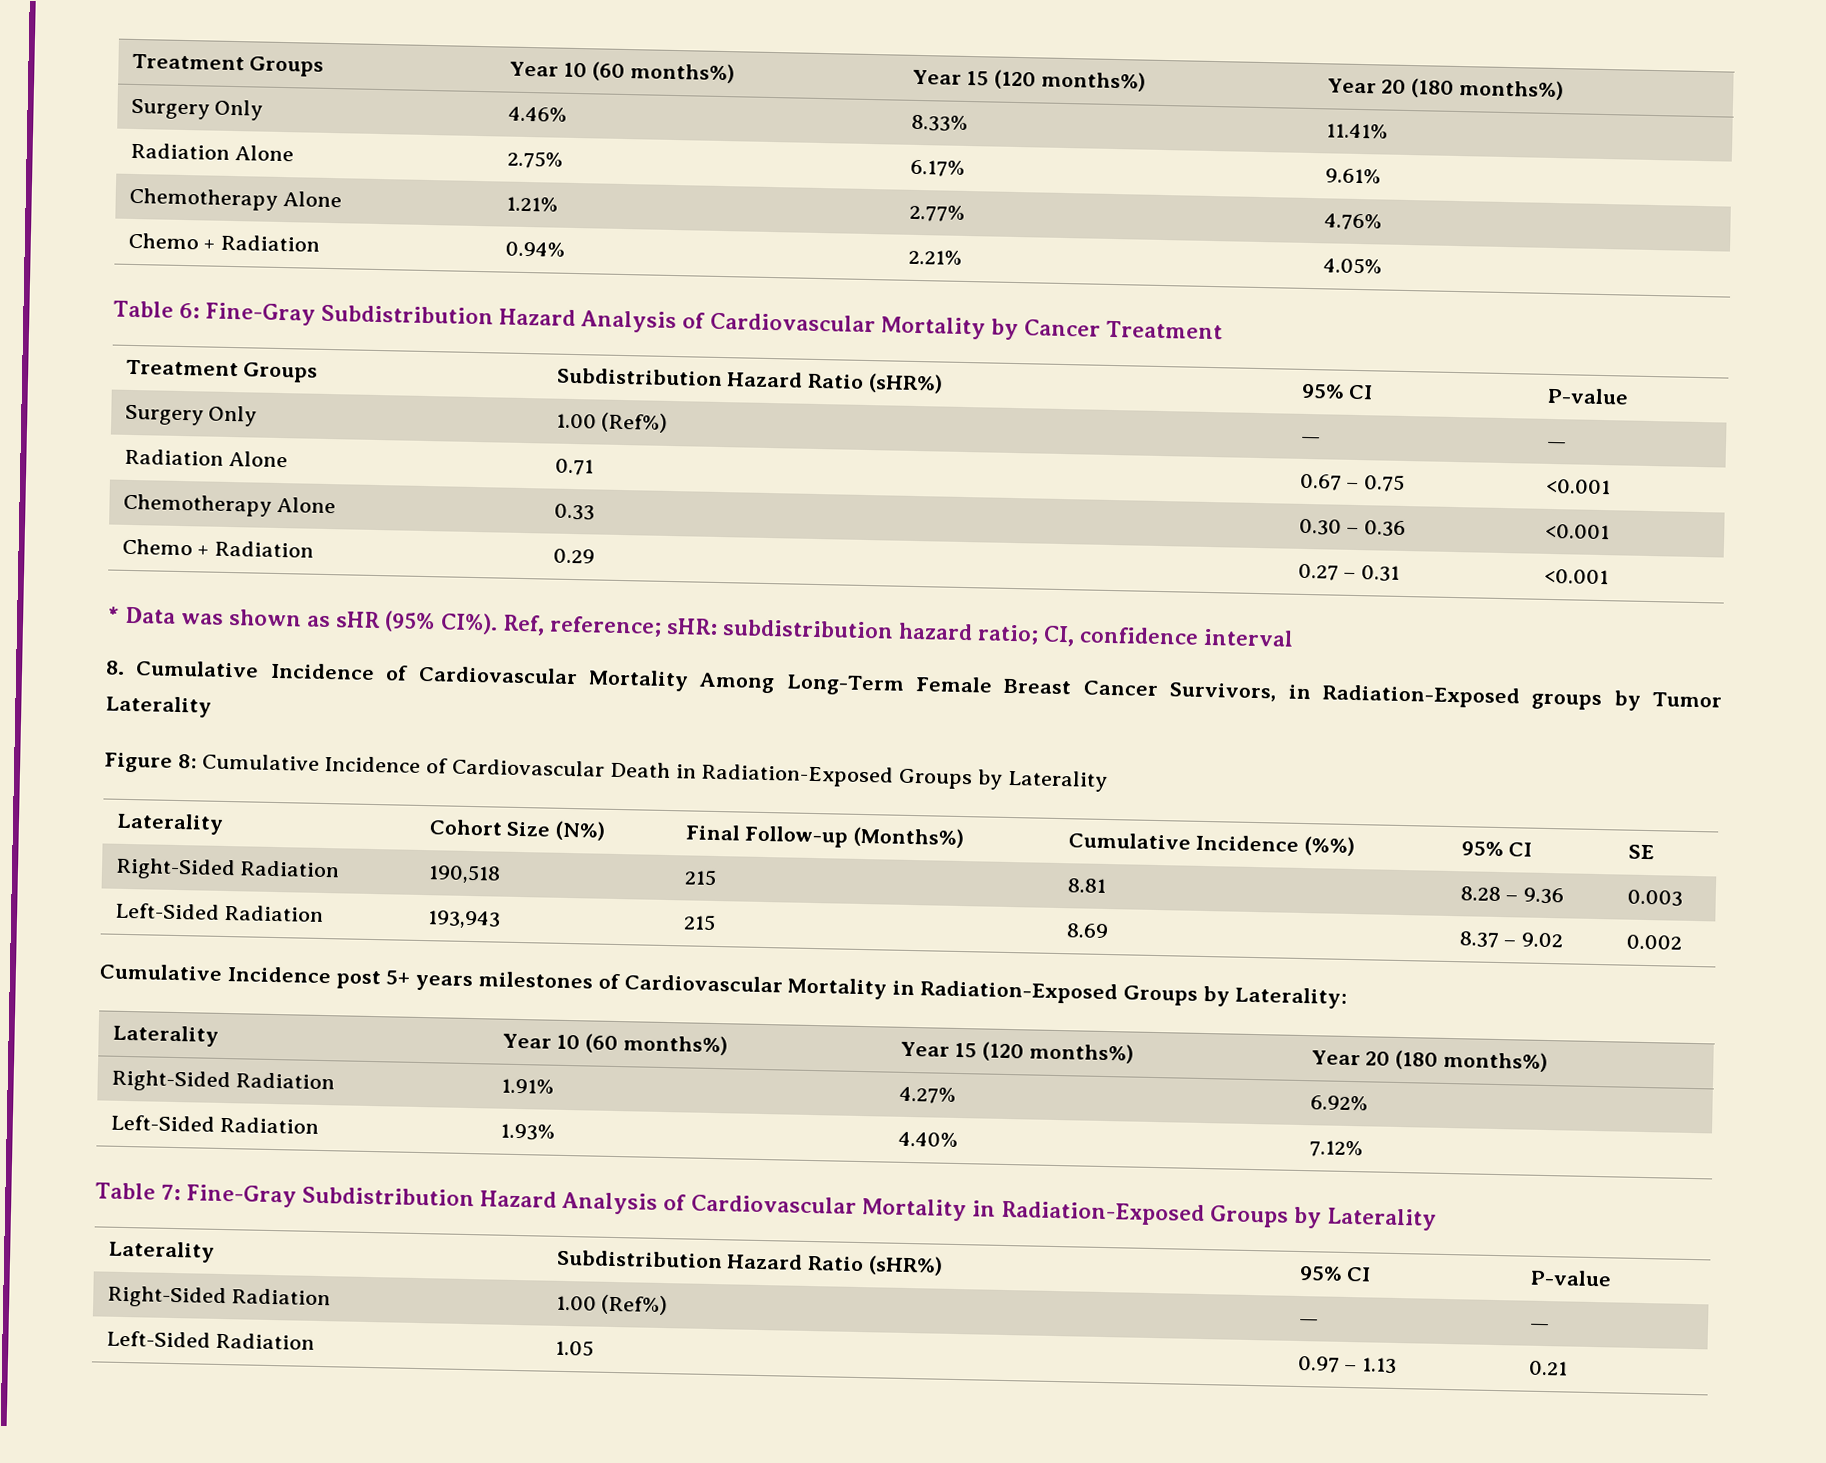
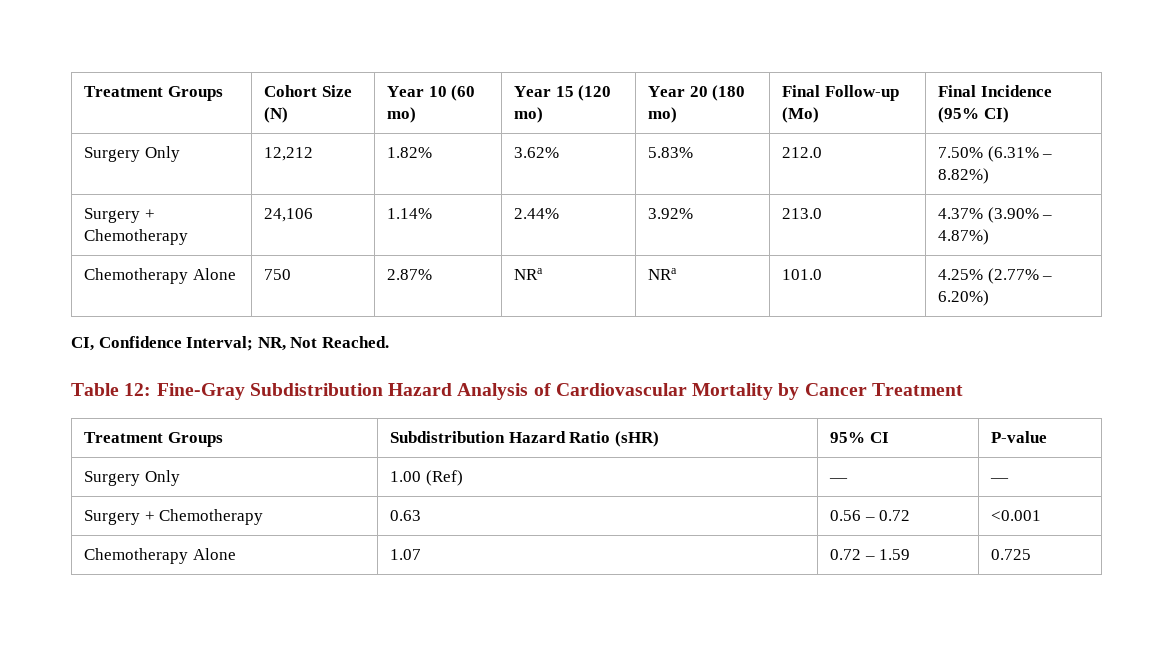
- Treatment Groups | Year 10 (60 months%) | Year 15 (120 months%) | Year 20 (180 months%)
- Surgery Only | 4.46% | 8.33% | 11.41%
- Radiation Alone | 2.75% | 6.17% | 9.61%
- Chemotherapy Alone | 1.21% | 2.77% | 4.76%
- Chemo + Radiation | 0.94% | 2.21% | 4.05%
- Table 6: Fine-Gray Subdistribution Hazard Analysis of Cardiovascular Mortality by Cancer Treatment
+ Treatment Groups | Cohort Size (N) | Year 10 (60 mo) | Year 15 (120 mo) | Year 20 (180 mo) | Final Follow-up (Mo) | Final Incidence (95% CI)
+ Surgery Only | 12,212 | 1.82% | 3.62% | 5.83% | 212.0 | 7.50% (6.31% – 8.82%)
+ Surgery + Chemotherapy | 24,106 | 1.14% | 2.44% | 3.92% | 213.0 | 4.37% (3.90% – 4.87%)
+ Chemotherapy Alone | 750 | 2.87% | NRa | NRa | 101.0 | 4.25% (2.77% – 6.20%)
+ CI, Confidence Interval; NR, Not Reached.
+ Table 12: Fine-Gray Subdistribution Hazard Analysis of Cardiovascular Mortality by Cancer Treatment
- Treatment Groups | Subdistribution Hazard Ratio (sHR%) | 95% CI | P-value
+ Treatment Groups | Subdistribution Hazard Ratio (sHR) | 95% CI | P-value
- Surgery Only | 1.00 (Ref%) | — | —
- Radiation Alone | 0.71 | 0.67 – 0.75 | <0.001
- Chemotherapy Alone | 0.33 | 0.30 – 0.36 | <0.001
- Chemo + Radiation | 0.29 | 0.27 – 0.31 | <0.001
- * Data was shown as sHR (95% CI%). Ref, reference; sHR: subdistribution hazard ratio; CI, confidence interval
- 8. Cumulative Incidence of Cardiovascular Mortality Among Long-Term Female Breast Cancer Survivors, in Radiation-Exposed groups by Tumor Laterality
- Figure 8: Cumulative Incidence of Cardiovascular Death in Radiation-Exposed Groups by Laterality
- Laterality | Cohort Size (N%) | Final Follow-up (Months%) | Cumulative Incidence (%%) | 95% CI | SE
- Right-Sided Radiation | 190,518 | 215 | 8.81 | 8.28 – 9.36 | 0.003
- Left-Sided Radiation | 193,943 | 215 | 8.69 | 8.37 – 9.02 | 0.002
- Cumulative Incidence post 5+ years milestones of Cardiovascular Mortality in Radiation-Exposed Groups by Laterality:
- Laterality | Year 10 (60 months%) | Year 15 (120 months%) | Year 20 (180 months%)
- Right-Sided Radiation | 1.91% | 4.27% | 6.92%
- Left-Sided Radiation | 1.93% | 4.40% | 7.12%
- Table 7: Fine-Gray Subdistribution Hazard Analysis of Cardiovascular Mortality in Radiation-Exposed Groups by Laterality
- Laterality | Subdistribution Hazard Ratio (sHR%) | 95% CI | P-value
- Right-Sided Radiation | 1.00 (Ref%) | — | —
- Left-Sided Radiation | 1.05 | 0.97 – 1.13 | 0.21
+ Surgery Only | 1.00 (Ref) | — | —
+ Surgery + Chemotherapy | 0.63 | 0.56 – 0.72 | <0.001
+ Chemotherapy Alone | 1.07 | 0.72 – 1.59 | 0.725

